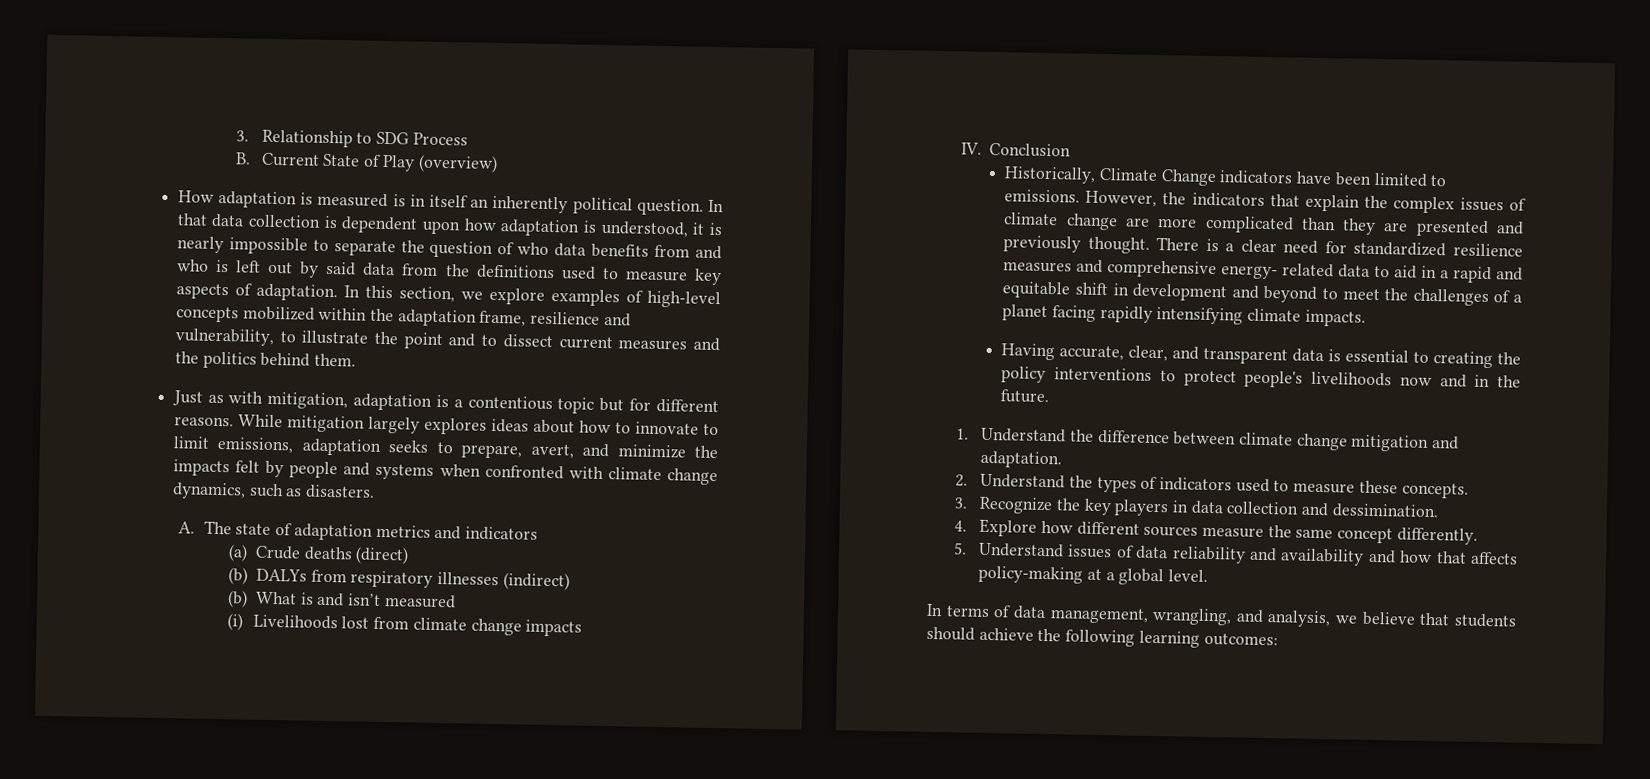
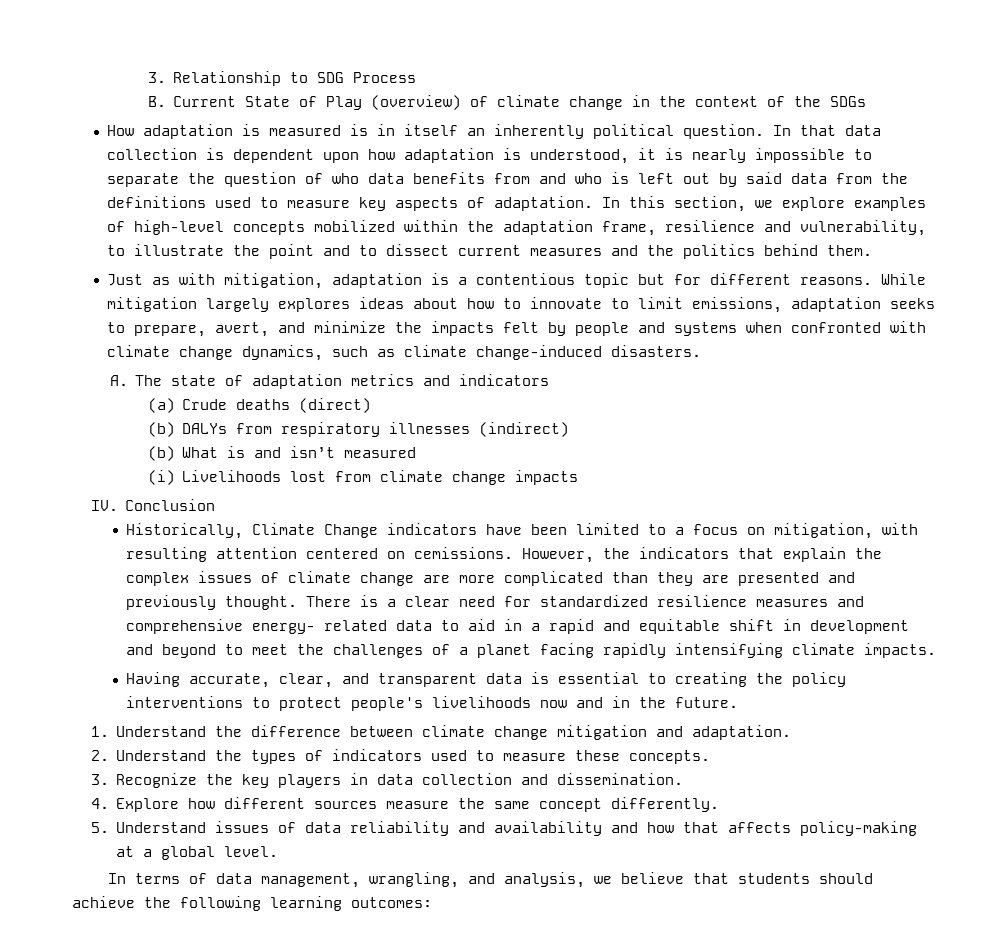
- B. Current State of Play (overview)
+ B. Current State of Play (overview) of climate change in the context of the SDGs
- While mitigation largely explores ideas about how to innovate to limit emissions, adaptation seeks to prepare, avert, and minimize the impacts felt by people and systems when confronted with climate change dynamics, such as disasters.
+ While mitigation largely explores ideas about how to innovate to limit emissions, adaptation seeks to prepare, avert, and minimize the impacts felt by people and systems when confronted with climate change dynamics, such as climate change-induced disasters.
- Historically, Climate Change indicators have been limited to emissions.
+ Historically, Climate Change indicators have been limited to a focus on mitigation, with resulting attention centered on cemissions.
- 3. Recognize the key players in data collection and dessimination.
+ 3. Recognize the key players in data collection and dissemination.

